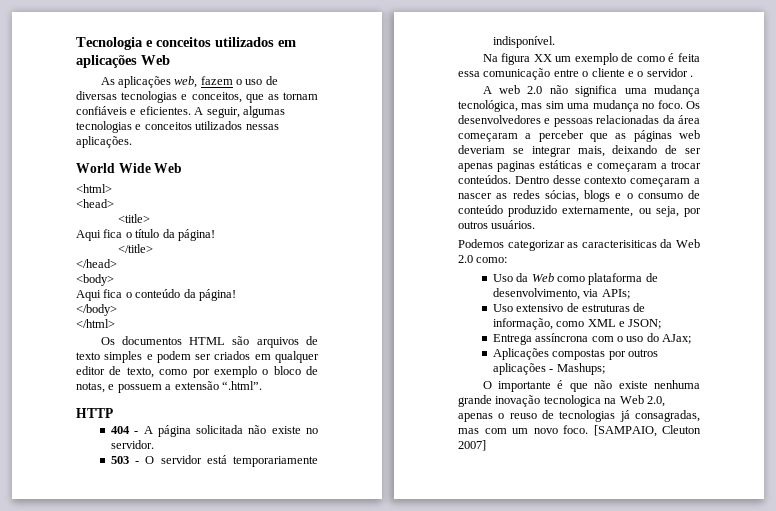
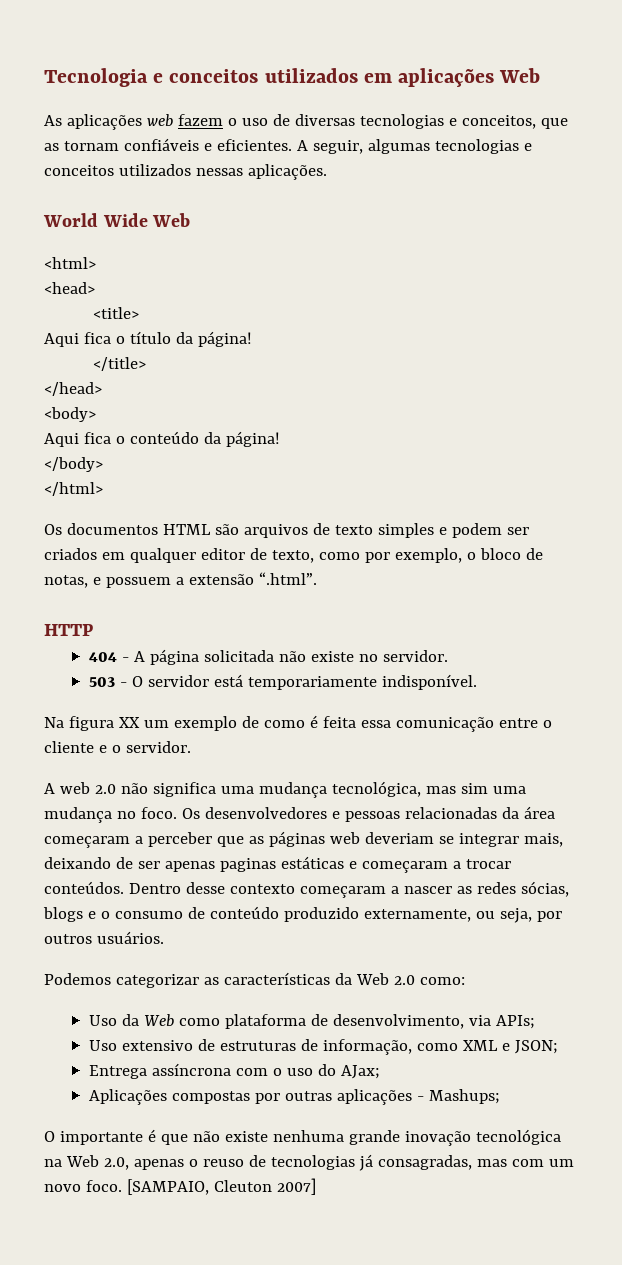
- As aplicações web, fazem o uso de diversas tecnologias e conceitos, que as tornam confiáveis e eficientes.
+ As aplicações web fazem o uso de diversas tecnologias e conceitos, que as tornam confiáveis e eficientes.
- Os documentos HTML são arquivos de texto simples e podem ser criados em qualquer editor de texto, como por exemplo o bloco de notas, e possuem a extensão “.html”.
+ Os documentos HTML são arquivos de texto simples e podem ser criados em qualquer editor de texto, como por exemplo, o bloco de notas, e possuem a extensão “.html”.
- Na figura XX um exemplo de como é feita essa comunicação entre o cliente e o servidor .
+ Na figura XX um exemplo de como é feita essa comunicação entre o cliente e o servidor.
- Podemos categorizar as caracterisiticas da Web 2.0 como:
+ Podemos categorizar as características da Web 2.0 como:
- Aplicações compostas por outros aplicações - Mashups;
+ Aplicações compostas por outras aplicações - Mashups;
- O importante é que não existe nenhuma grande inovação tecnologica na Web 2.0, apenas o reuso de tecnologias já consagradas, mas com um novo foco.
+ O importante é que não existe nenhuma grande inovação tecnológica na Web 2.0, apenas o reuso de tecnologias já consagradas, mas com um novo foco.

